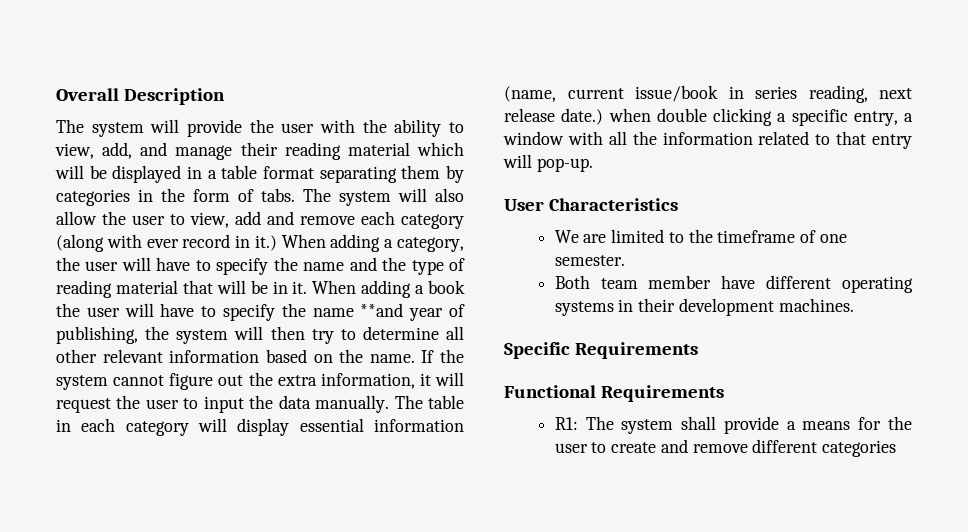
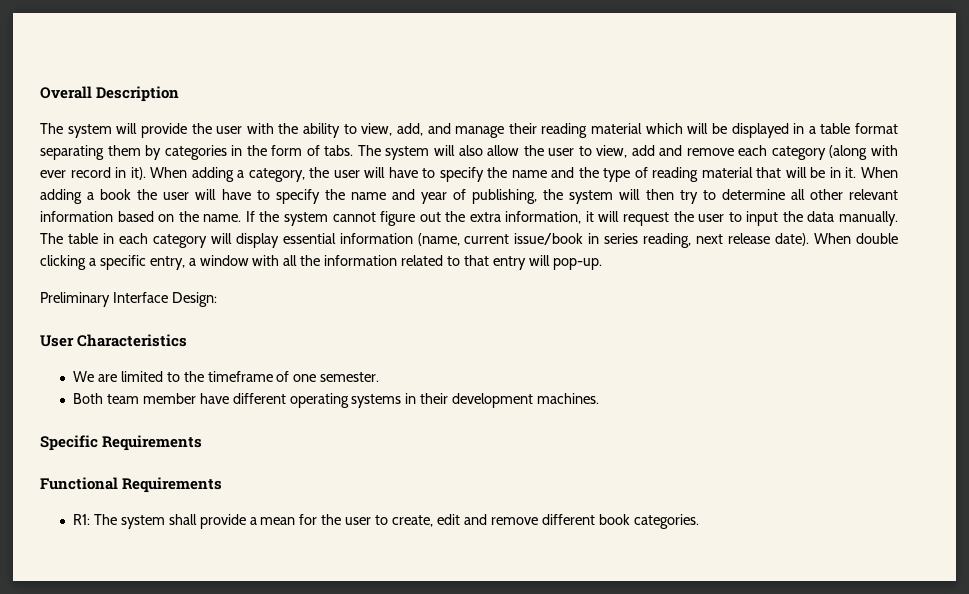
- The system will also allow the user to view, add and remove each category (along with ever record in it.)
+ The system will also allow the user to view, add and remove each category (along with ever record in it).
- When adding a book the user will have to specify the name **and year of publishing, the system will then try to determine all other relevant information based on the name.
+ When adding a book the user will have to specify the name and year of publishing, the system will then try to determine all other relevant information based on the name.
- The table in each category will display essential information (name, current issue/book in series reading, next release date.) when double clicking a specific entry, a window with all the information related to that entry will pop-up.
+ The table in each category will display essential information (name, current issue/book in series reading, next release date). When double clicking a specific entry, a window with all the information related to that entry will pop-up.
+ Preliminary Interface Design:
- R1: The system shall provide a means for the user to create and remove different categories
+ R1: The system shall provide a mean for the user to create, edit and remove different book categories.

